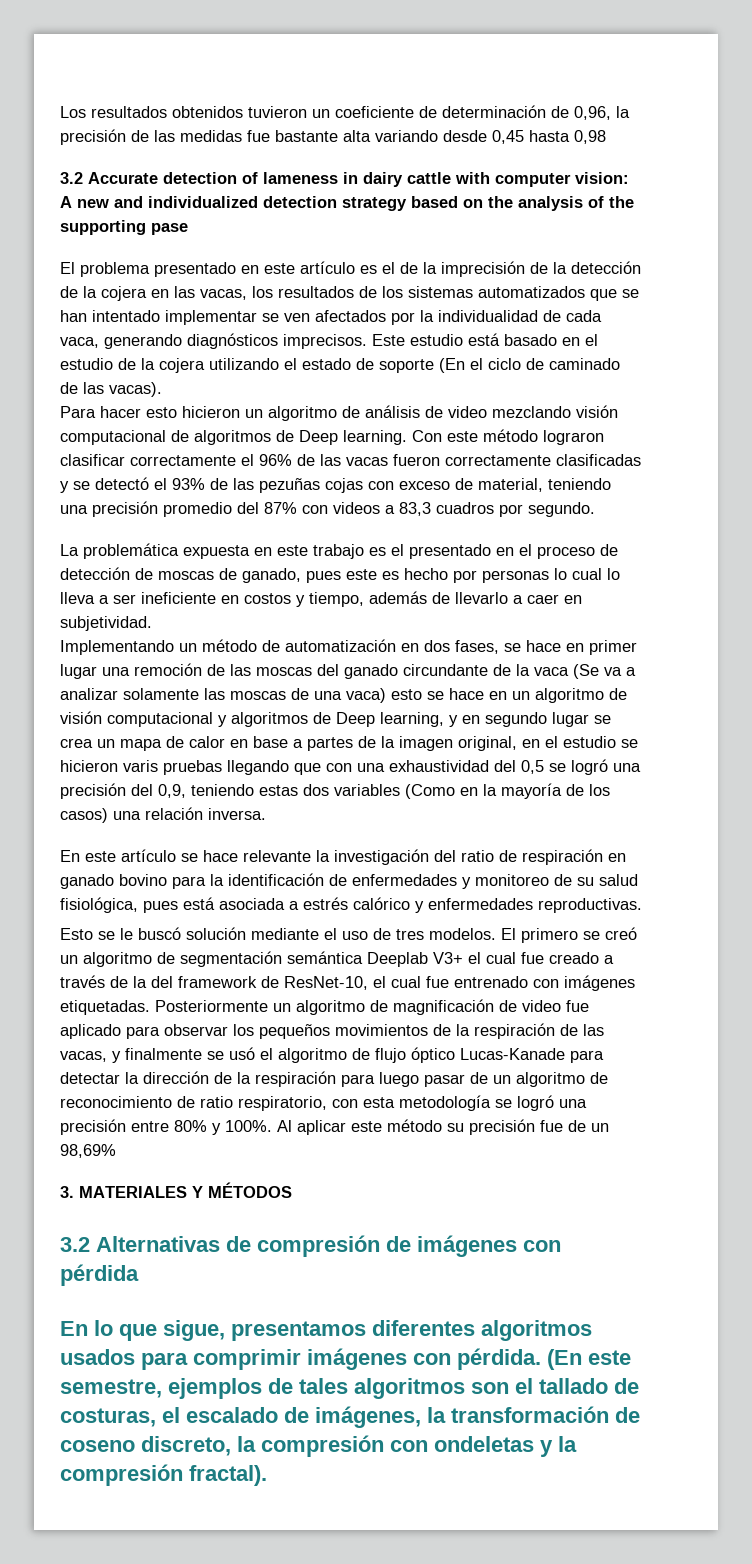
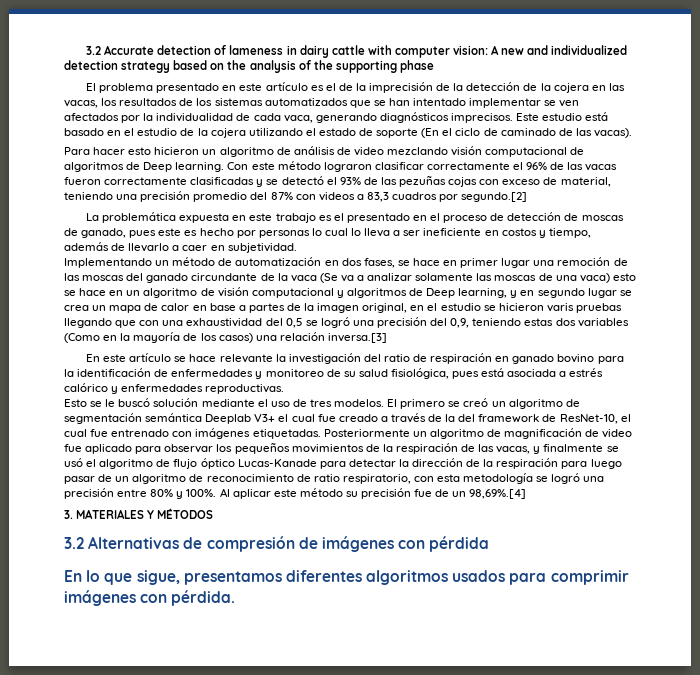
- Los resultados obtenidos tuvieron un coeficiente de determinación de 0,96, la precisión de las medidas fue bastante alta variando desde 0,45 hasta 0,98
- 3.2 Accurate detection of lameness in dairy cattle with computer vision: A new and individualized detection strategy based on the analysis of the supporting pase
+ 3.2 Accurate detection of lameness in dairy cattle with computer vision: A new and individualized detection strategy based on the analysis of the supporting phase
- Con este método lograron clasificar correctamente el 96% de las vacas fueron correctamente clasificadas y se detectó el 93% de las pezuñas cojas con exceso de material, teniendo una precisión promedio del 87% con videos a 83,3 cuadros por segundo.
+ Con este método lograron clasificar correctamente el 96% de las vacas fueron correctamente clasificadas y se detectó el 93% de las pezuñas cojas con exceso de material, teniendo una precisión promedio del 87% con videos a 83,3 cuadros por segundo.[2]
- Implementando un método de automatización en dos fases, se hace en primer lugar una remoción de las moscas del ganado circundante de la vaca (Se va a analizar solamente las moscas de una vaca) esto se hace en un algoritmo de visión computacional y algoritmos de Deep learning, y en segundo lugar se crea un mapa de calor en base a partes de la imagen original, en el estudio se hicieron varis pruebas llegando que con una exhaustividad del 0,5 se logró una precisión del 0,9, teniendo estas dos variables (Como en la mayoría de los casos) una relación inversa.
+ Implementando un método de automatización en dos fases, se hace en primer lugar una remoción de las moscas del ganado circundante de la vaca (Se va a analizar solamente las moscas de una vaca) esto se hace en un algoritmo de visión computacional y algoritmos de Deep learning, y en segundo lugar se crea un mapa de calor en base a partes de la imagen original, en el estudio se hicieron varis pruebas llegando que con una exhaustividad del 0,5 se logró una precisión del 0,9, teniendo estas dos variables (Como en la mayoría de los casos) una relación inversa.[3]
- Al aplicar este método su precisión fue de un 98,69%
+ Al aplicar este método su precisión fue de un 98,69%.[4]
- (En este semestre, ejemplos de tales algoritmos son el tallado de costuras, el escalado de imágenes, la transformación de coseno discreto, la compresión con ondeletas y la compresión fractal).

